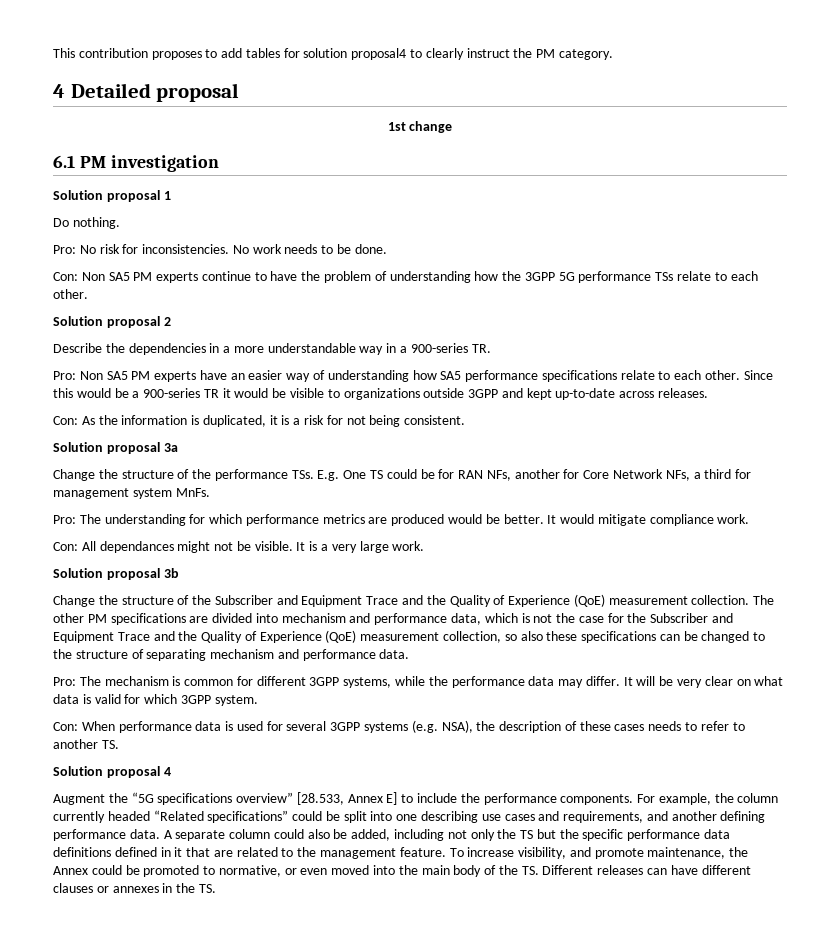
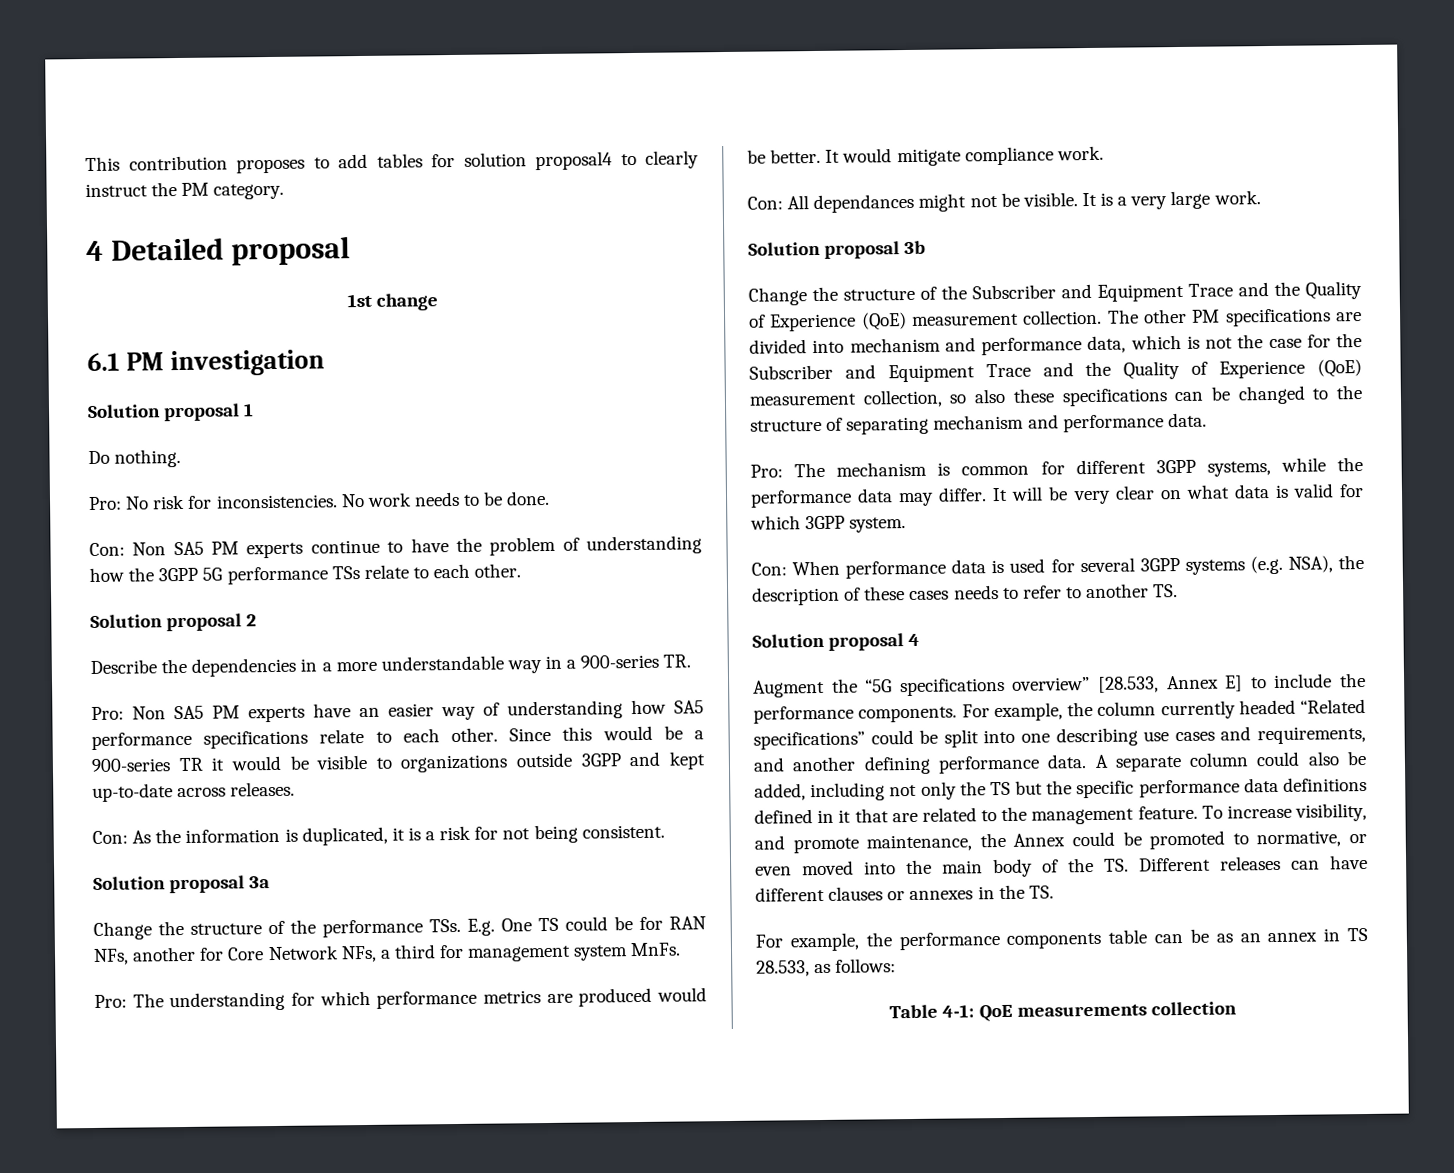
+ For example, the performance components table can be as an annex in TS 28.533, as follows:
+ Table 4-1: QoE measurements collection

